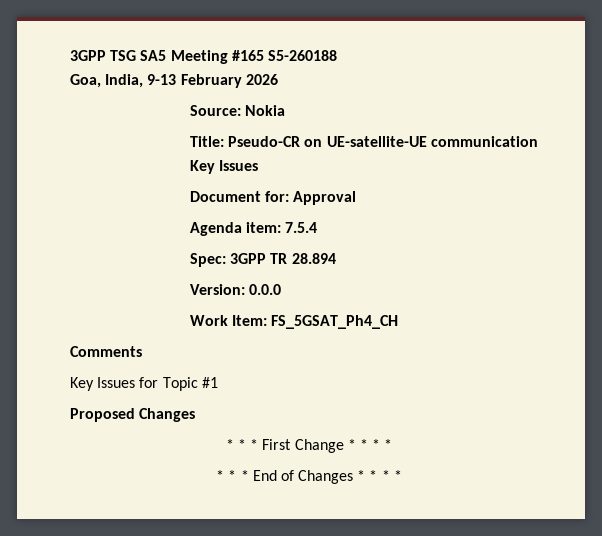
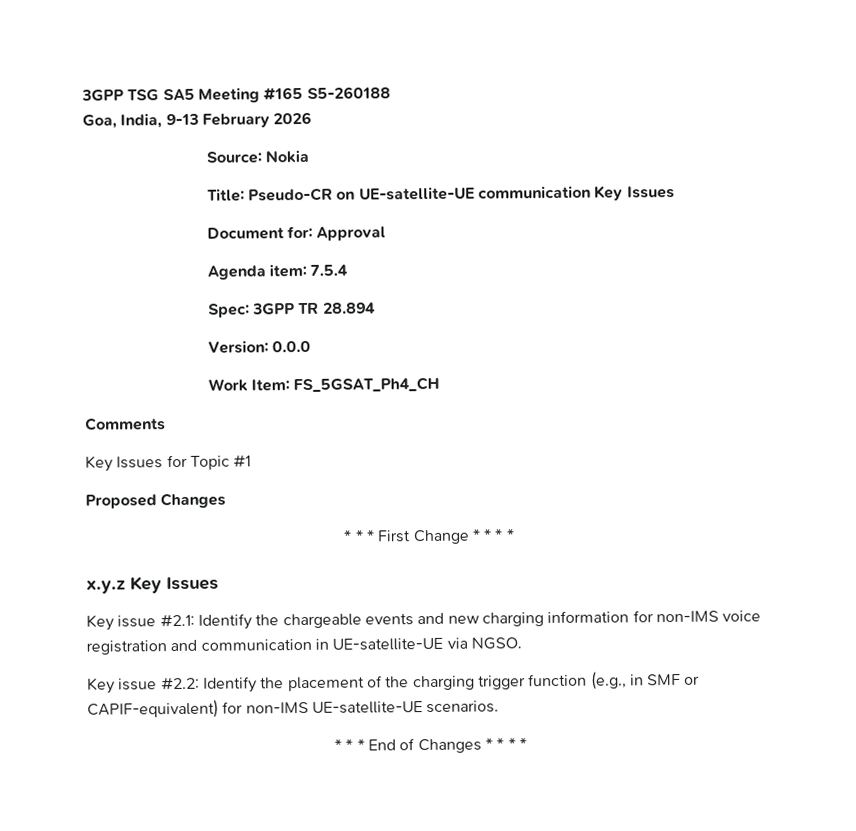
+ x.y.z Key Issues
+ Key issue #2.1: Identify the chargeable events and new charging information for non-IMS voice registration and communication in UE-satellite-UE via NGSO.
+ Key issue #2.2: Identify the placement of the charging trigger function (e.g., in SMF or CAPIF-equivalent) for non-IMS UE-satellite-UE scenarios.

